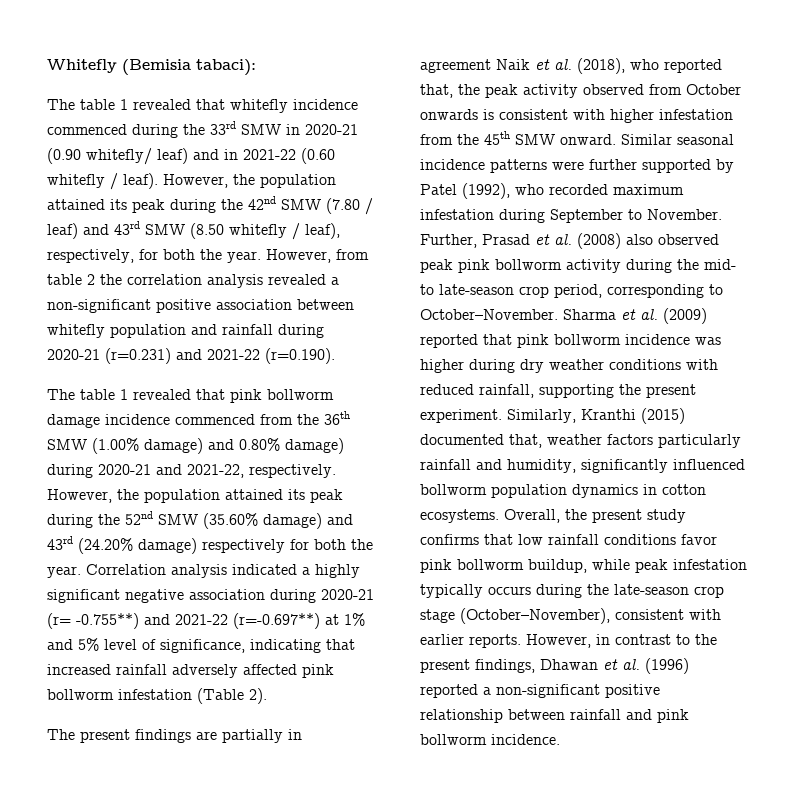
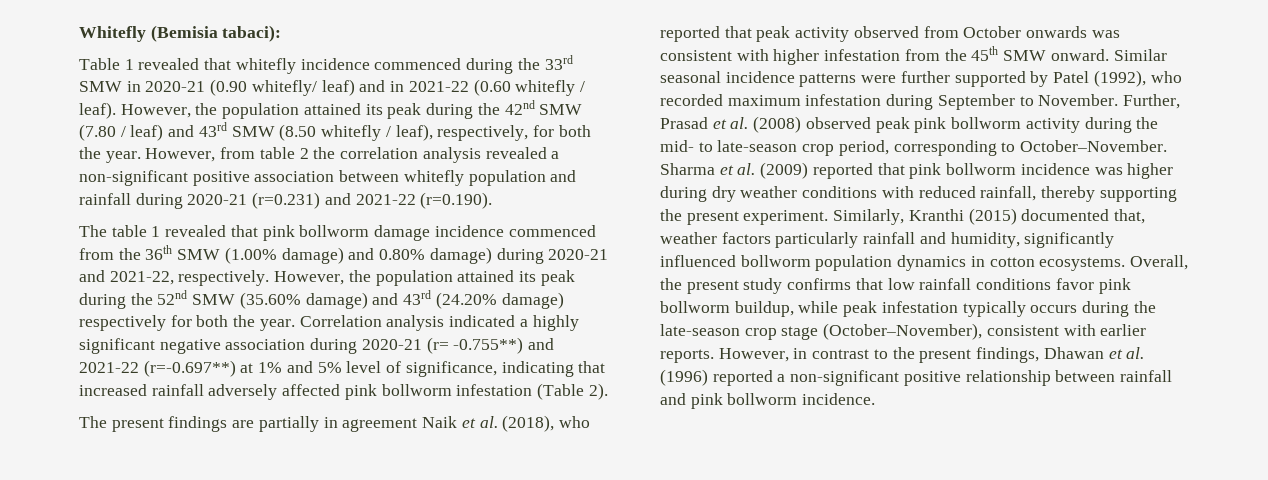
- The table 1 revealed that whitefly incidence commenced during the 33rd SMW in 2020-21 (0.90 whitefly/ leaf) and in 2021-22 (0.60 whitefly / leaf).
+ Table 1 revealed that whitefly incidence commenced during the 33rd SMW in 2020-21 (0.90 whitefly/ leaf) and in 2021-22 (0.60 whitefly / leaf).
- The present findings are partially in agreement Naik et al. (2018), who reported that, the peak activity observed from October onwards is consistent with higher infestation from the 45th SMW onward.
+ The present findings are partially in agreement Naik et al. (2018), who reported that peak activity observed from October onwards was consistent with higher infestation from the 45th SMW onward.
- Further, Prasad et al. (2008) also observed peak pink bollworm activity during the mid- to late-season crop period, corresponding to October–November.
+ Further, Prasad et al. (2008) observed peak pink bollworm activity during the mid- to late-season crop period, corresponding to October–November.
- Sharma et al. (2009) reported that pink bollworm incidence was higher during dry weather conditions with reduced rainfall, supporting the present experiment.
+ Sharma et al. (2009) reported that pink bollworm incidence was higher during dry weather conditions with reduced rainfall, thereby supporting the present experiment.

